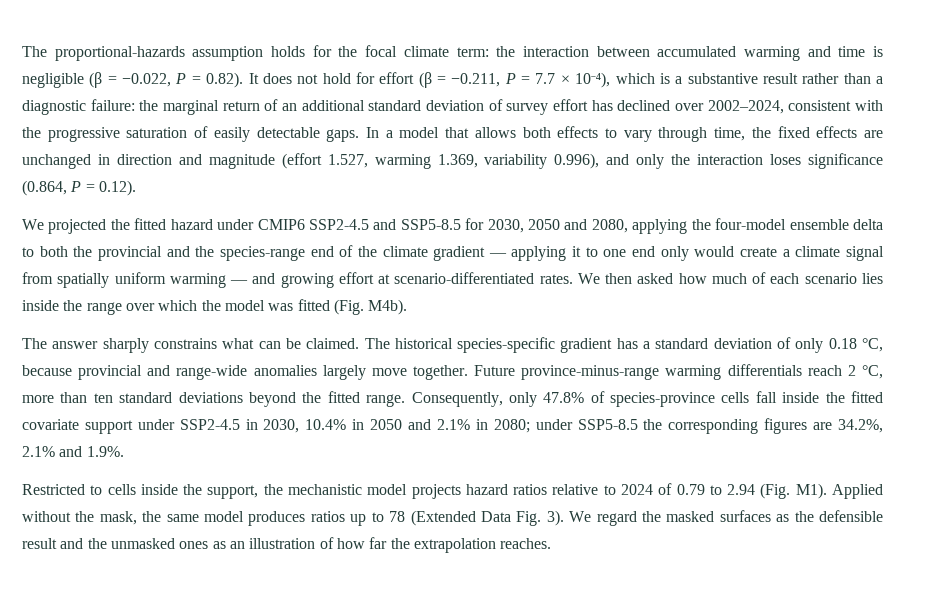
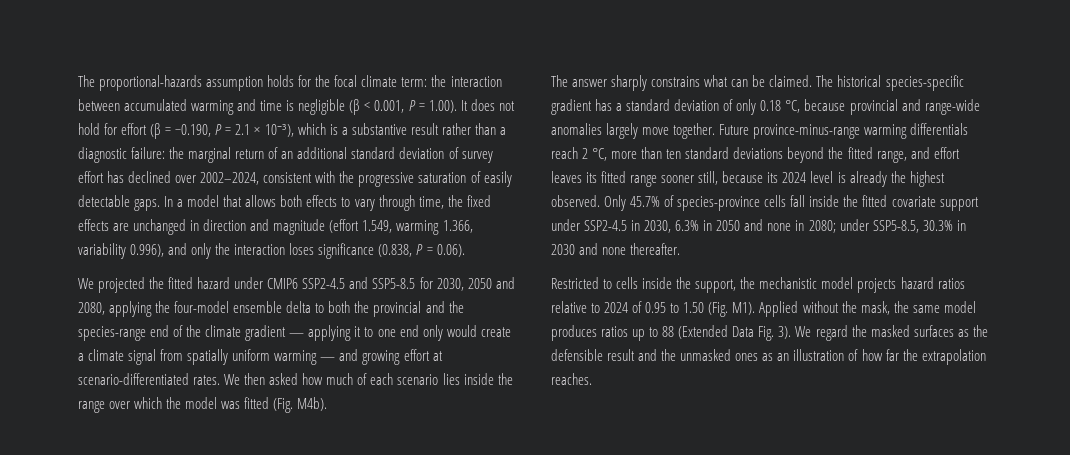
- the interaction between accumulated warming and time is negligible (β = −0.022, P = 0.82). It does not hold for effort (β = −0.211, P = 7.7 × 10⁻⁴), which is a substantive result rather than a diagnostic failure:
+ the interaction between accumulated warming and time is negligible (β < 0.001, P = 1.00). It does not hold for effort (β = −0.190, P = 2.1 × 10⁻³), which is a substantive result rather than a diagnostic failure:
- In a model that allows both effects to vary through time, the fixed effects are unchanged in direction and magnitude (effort 1.527, warming 1.369, variability 0.996), and only the interaction loses significance (0.864, P = 0.12).
+ In a model that allows both effects to vary through time, the fixed effects are unchanged in direction and magnitude (effort 1.549, warming 1.366, variability 0.996), and only the interaction loses significance (0.838, P = 0.06).
- Future province-minus-range warming differentials reach 2 °C, more than ten standard deviations beyond the fitted range. Consequently, only 47.8% of species-province cells fall inside the fitted covariate support under SSP2-4.5 in 2030, 10.4% in 2050 and 2.1% in 2080; under SSP5-8.5 the corresponding figures are 34.2%, 2.1% and 1.9%.
+ Future province-minus-range warming differentials reach 2 °C, more than ten standard deviations beyond the fitted range, and effort leaves its fitted range sooner still, because its 2024 level is already the highest observed. Only 45.7% of species-province cells fall inside the fitted covariate support under SSP2-4.5 in 2030, 6.3% in 2050 and none in 2080; under SSP5-8.5, 30.3% in 2030 and none thereafter.
- Restricted to cells inside the support, the mechanistic model projects hazard ratios relative to 2024 of 0.79 to 2.94 (Fig. M1). Applied without the mask, the same model produces ratios up to 78 (Extended Data Fig. 3).
+ Restricted to cells inside the support, the mechanistic model projects hazard ratios relative to 2024 of 0.95 to 1.50 (Fig. M1). Applied without the mask, the same model produces ratios up to 88 (Extended Data Fig. 3).

